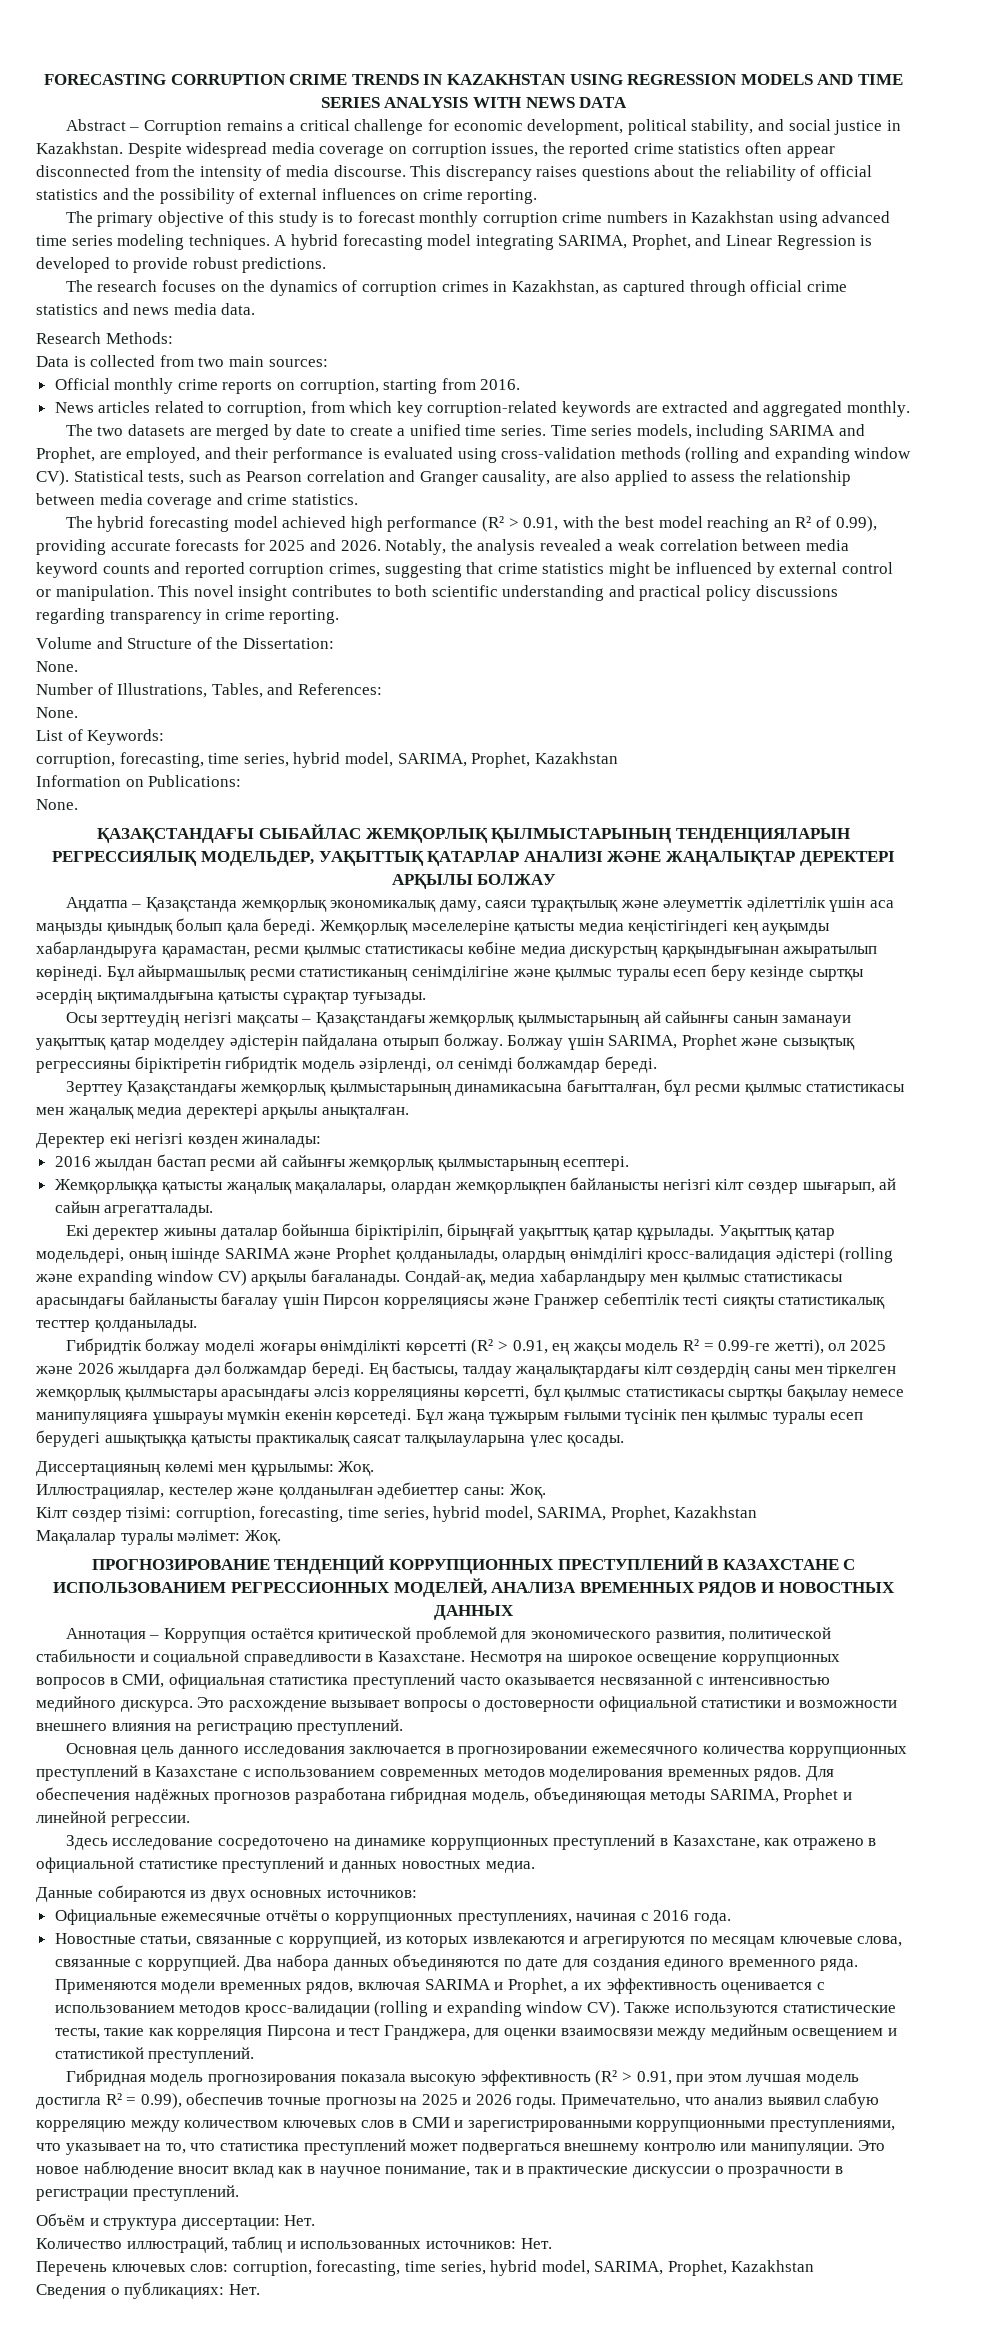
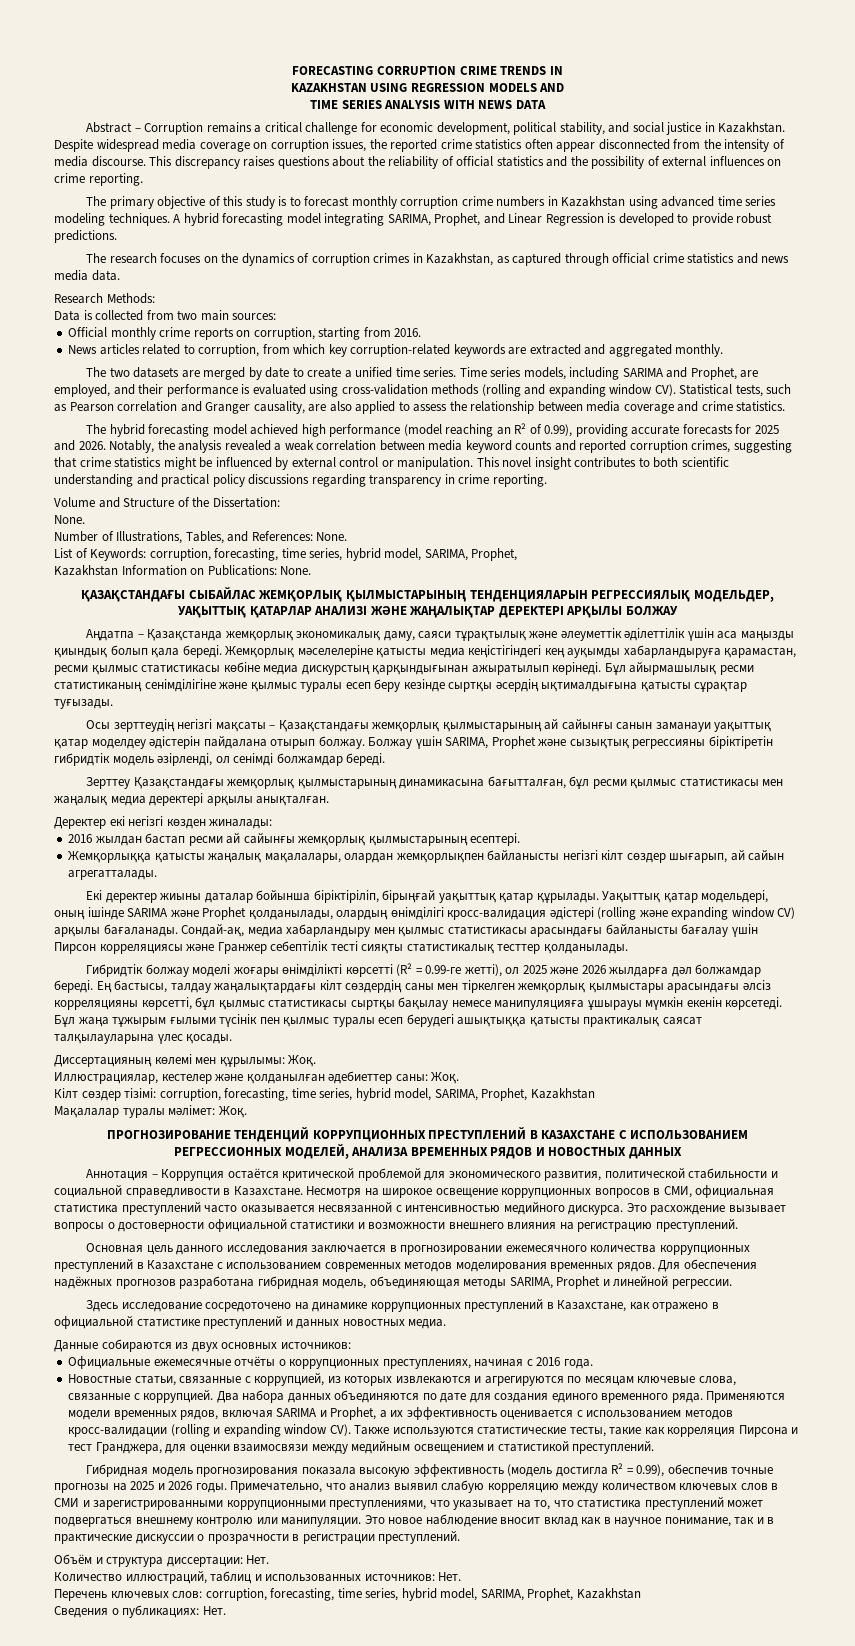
- FORECASTING CORRUPTION CRIME TRENDS IN KAZAKHSTAN USING REGRESSION MODELS AND TIME SERIES ANALYSIS WITH NEWS DATA
+ FORECASTING CORRUPTION CRIME TRENDS IN
+ KAZAKHSTAN USING REGRESSION MODELS AND
+ TIME SERIES ANALYSIS WITH NEWS DATA
- The hybrid forecasting model achieved high performance (R² > 0.91, with the best model reaching an R² of 0.99), providing accurate forecasts for 2025 and 2026.
+ The hybrid forecasting model achieved high performance (model reaching an R² of 0.99), providing accurate forecasts for 2025 and 2026.
- Number of Illustrations, Tables, and References:
- None.
+ Number of Illustrations, Tables, and References: None.
- List of Keywords:
- corruption, forecasting, time series, hybrid model, SARIMA, Prophet, Kazakhstan
- Information on Publications:
- None.
+ List of Keywords: corruption, forecasting, time series, hybrid model, SARIMA, Prophet,
+ Kazakhstan Information on Publications: None.
- Гибридтік болжау моделі жоғары өнімділікті көрсетті (R² > 0.91, ең жақсы модель R² = 0.99-ге жетті), ол 2025 және 2026 жылдарға дәл болжамдар береді.
+ Гибридтік болжау моделі жоғары өнімділікті көрсетті (R² = 0.99-ге жетті), ол 2025 және 2026 жылдарға дәл болжамдар береді.
- Гибридная модель прогнозирования показала высокую эффективность (R² > 0.91, при этом лучшая модель достигла R² = 0.99), обеспечив точные прогнозы на 2025 и 2026 годы.
+ Гибридная модель прогнозирования показала высокую эффективность (модель достигла R² = 0.99), обеспечив точные прогнозы на 2025 и 2026 годы.

